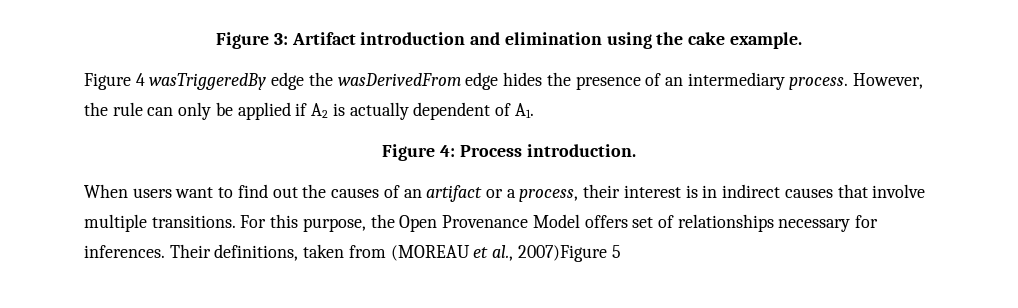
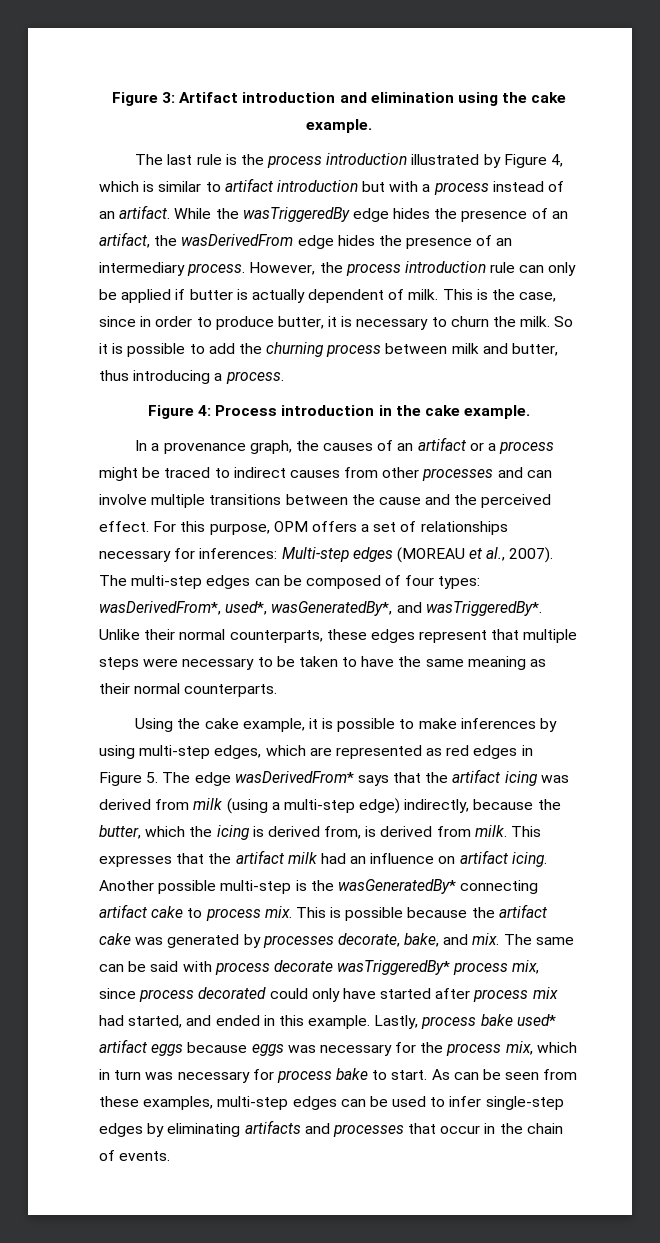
- Figure 4 wasTriggeredBy edge the wasDerivedFrom edge hides the presence of an intermediary process.
+ The last rule is the process introduction illustrated by Figure 4, which is similar to artifact introduction but with a process instead of an artifact. While the wasTriggeredBy edge hides the presence of an artifact, the wasDerivedFrom edge hides the presence of an intermediary process.
- However, the rule can only be applied if A2 is actually dependent of A1.
- Figure 4: Process introduction.
- When users want to find out the causes of an artifact or a process, their interest is in indirect causes that involve multiple transitions. For this purpose, the Open Provenance Model offers set of relationships necessary for inferences. Their definitions, taken from (MOREAU et al., 2007)Figure 5
+ However, the process introduction rule can only be applied if butter is actually dependent of milk. This is the case, since in order to produce butter, it is necessary to churn the milk. So it is possible to add the churning process between milk and butter, thus introducing a process.
+ Figure 4: Process introduction in the cake example.
+ In a provenance graph, the causes of an artifact or a process might be traced to indirect causes from other processes and can involve multiple transitions between the cause and the perceived effect. For this purpose, OPM offers a set of relationships necessary for inferences: Multi-step edges (MOREAU et al., 2007). The multi-step edges can be composed of four types: wasDerivedFrom*, used*, wasGeneratedBy*, and wasTriggeredBy*. Unlike their normal counterparts, these edges represent that multiple steps were necessary to be taken to have the same meaning as their normal counterparts.
+ Using the cake example, it is possible to make inferences by using multi-step edges, which are represented as red edges in Figure 5. The edge wasDerivedFrom* says that the artifact icing was derived from milk (using a multi-step edge) indirectly, because the butter, which the icing is derived from, is derived from milk. This expresses that the artifact milk had an influence on artifact icing. Another possible multi-step is the wasGeneratedBy* connecting artifact cake to process mix. This is possible because the artifact cake was generated by processes decorate, bake, and mix. The same can be said with process decorate wasTriggeredBy* process mix, since process decorated could only have started after process mix had started, and ended in this example. Lastly, process bake used* artifact eggs because eggs was necessary for the process mix, which in turn was necessary for process bake to start. As can be seen from these examples, multi-step edges can be used to infer single-step edges by eliminating artifacts and processes that occur in the chain of events.

